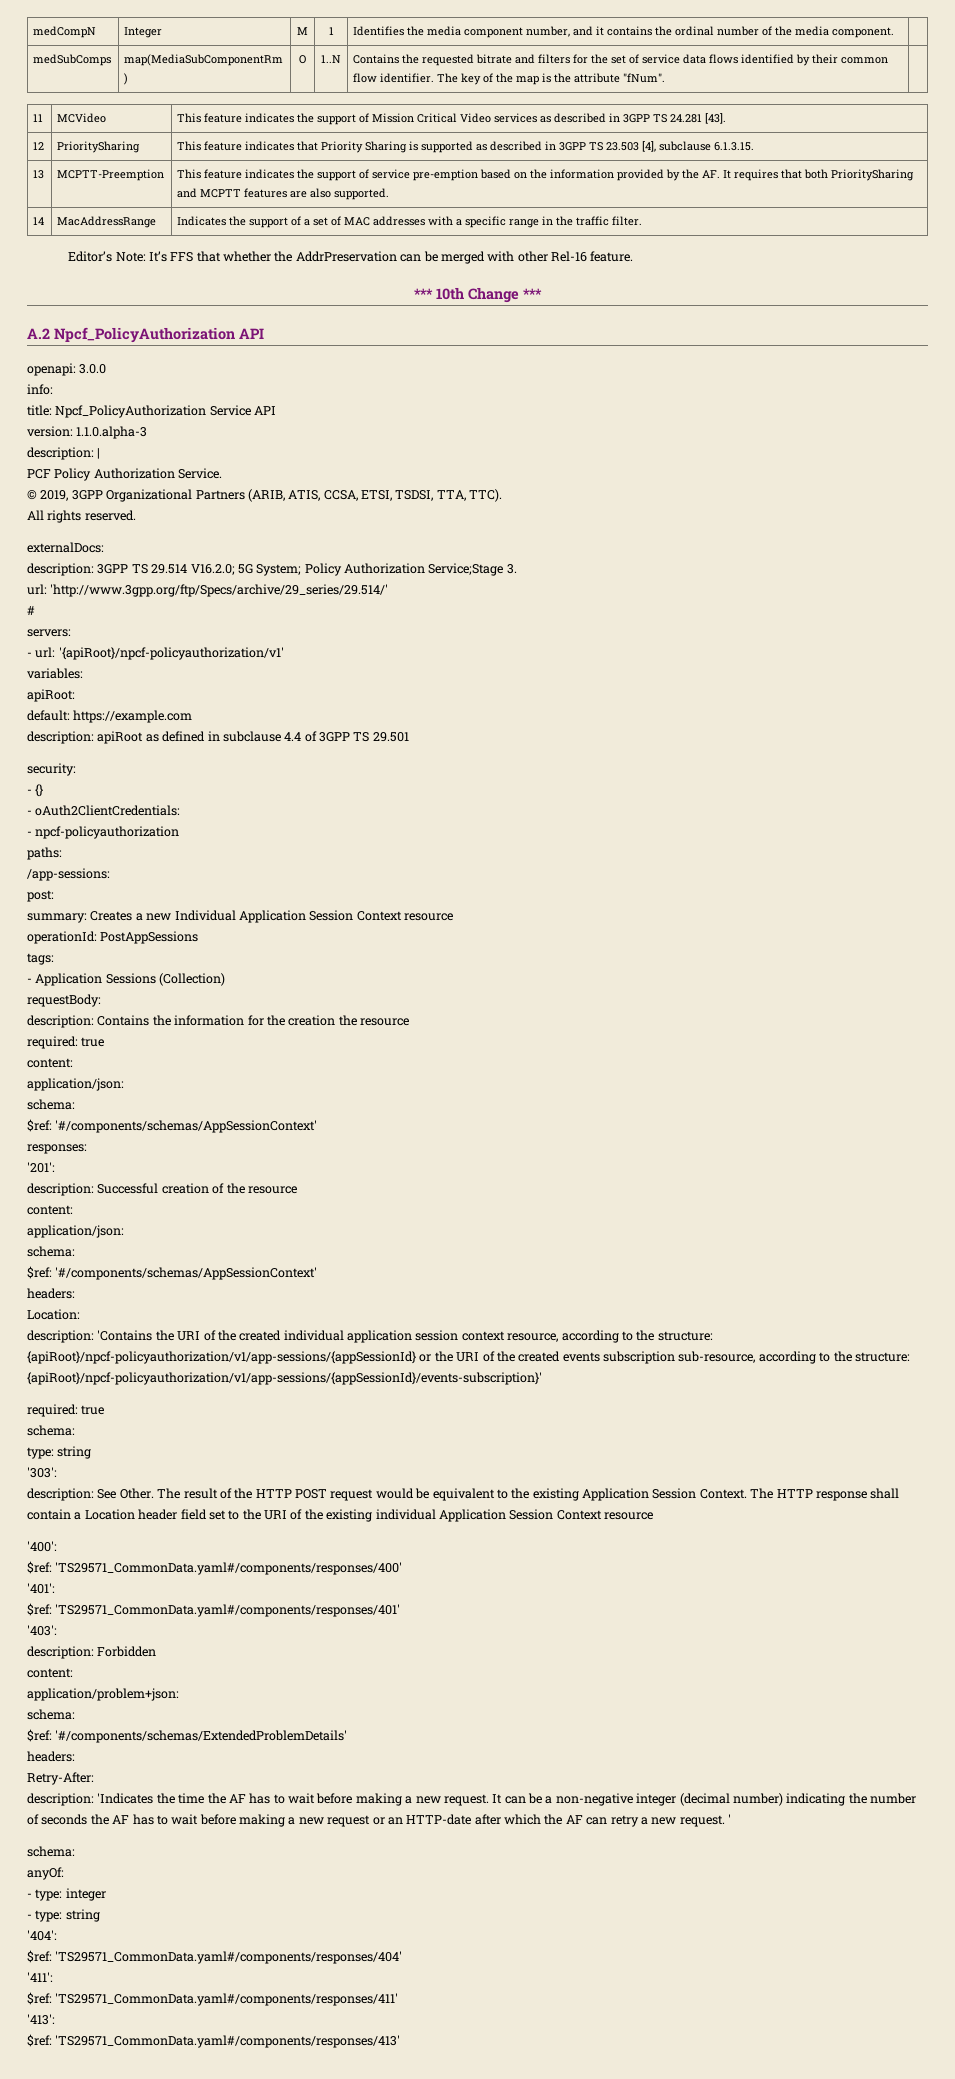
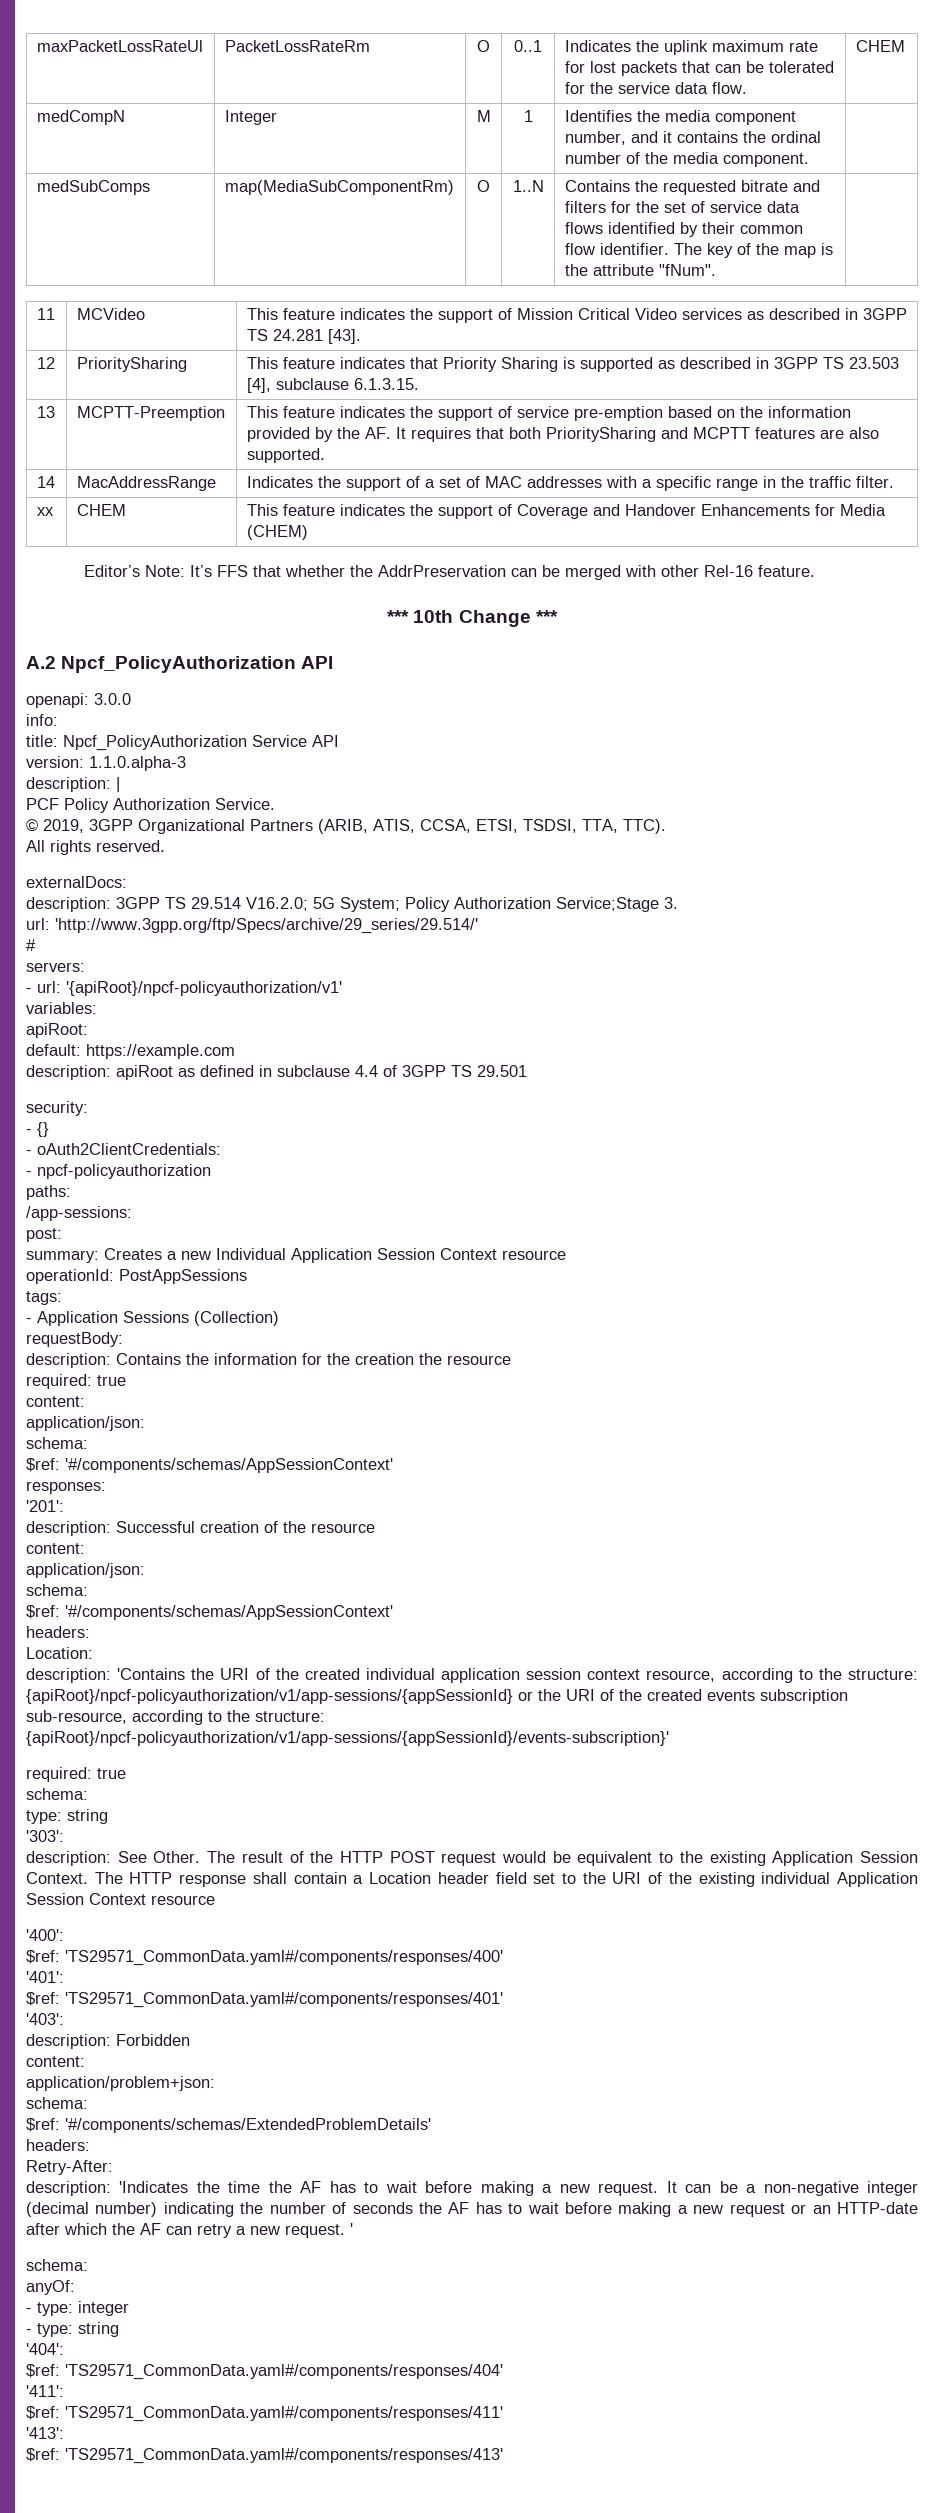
+ maxPacketLossRateUl | PacketLossRateRm | O | 0..1 | Indicates the uplink maximum rate for lost packets that can be tolerated for the service data flow. | CHEM
+ xx | CHEM | This feature indicates the support of Coverage and Handover Enhancements for Media (CHEM)

